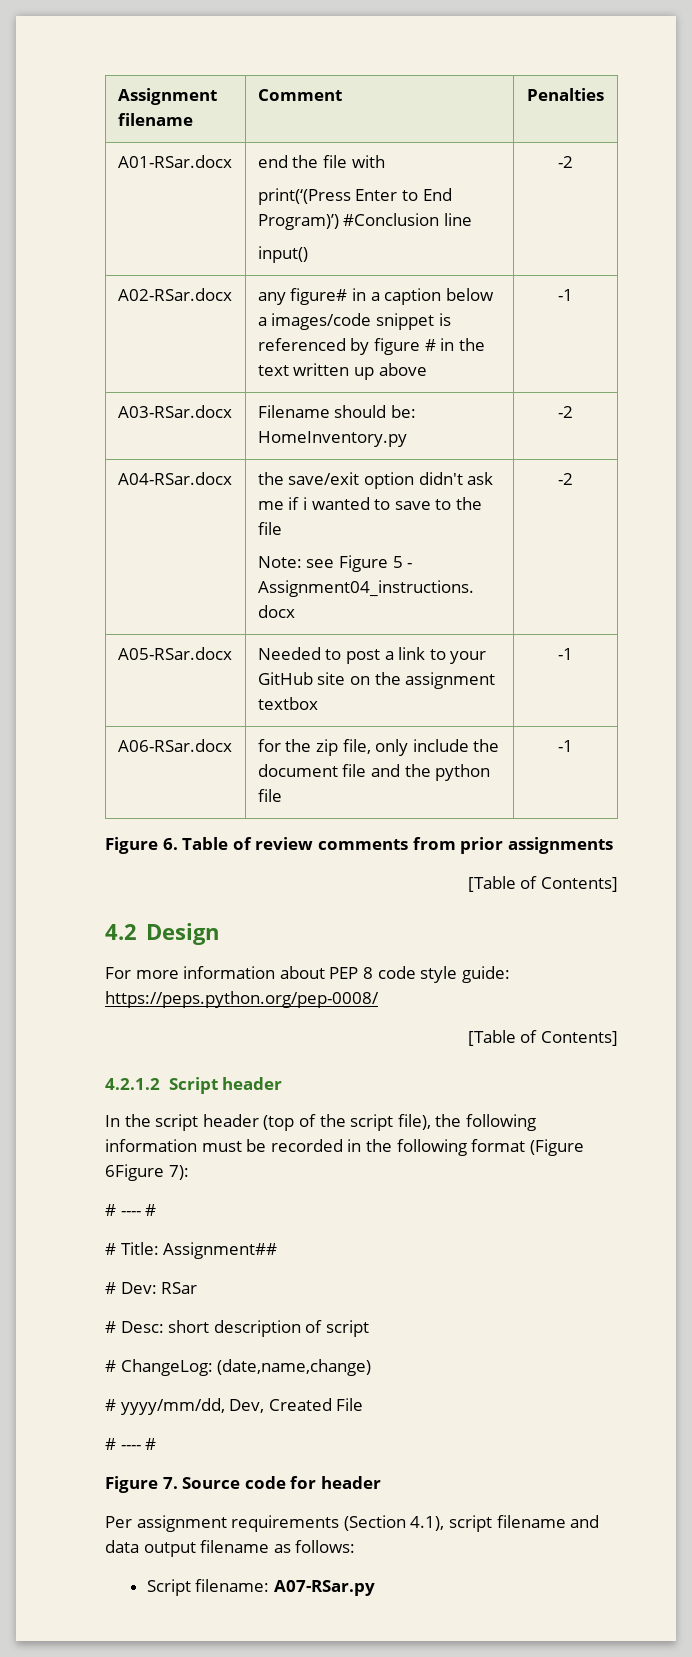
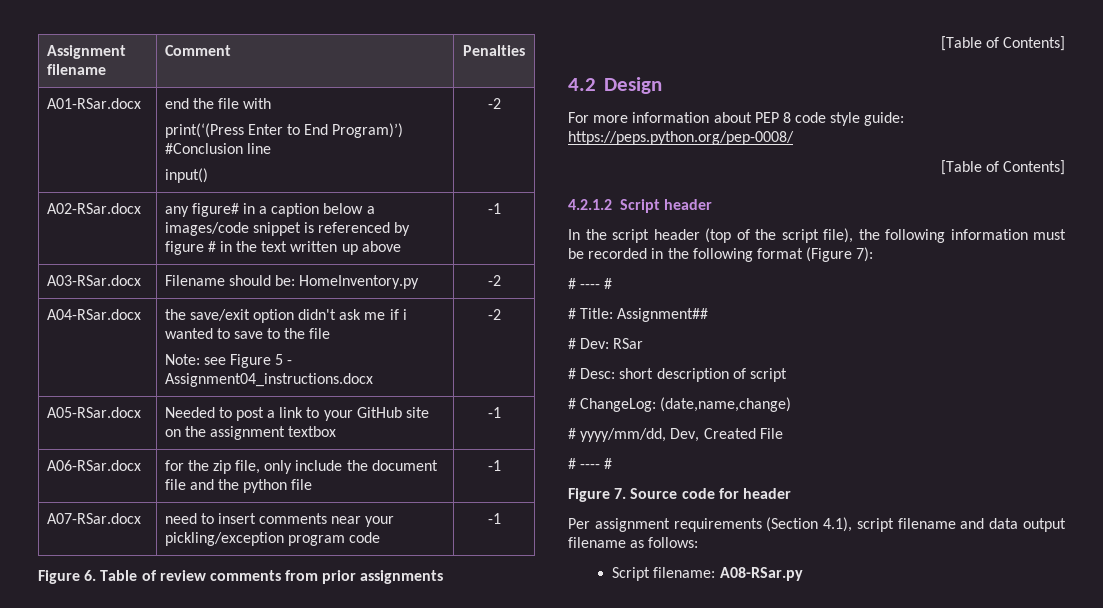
+ A07-RSar.docx | need to insert comments near your pickling/exception program code | -1
- In the script header (top of the script file), the following information must be recorded in the following format (Figure 6Figure 7):
+ In the script header (top of the script file), the following information must be recorded in the following format (Figure 7):
- Script filename: A07-RSar.py
+ Script filename: A08-RSar.py

